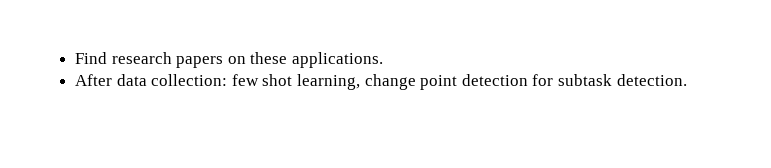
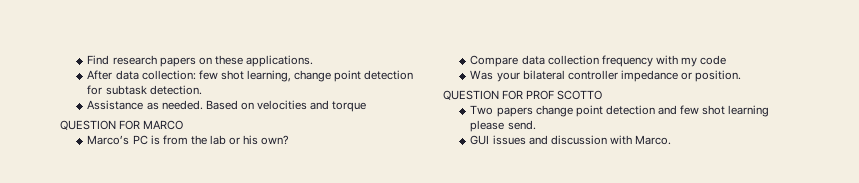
+ Assistance as needed. Based on velocities and torque
+ QUESTION FOR MARCO
+ Marco’s PC is from the lab or his own?
+ Compare data collection frequency with my code
+ Was your bilateral controller impedance or position.
+ QUESTION FOR PROF SCOTTO
+ Two papers change point detection and few shot learning please send.
+ GUI issues and discussion with Marco.

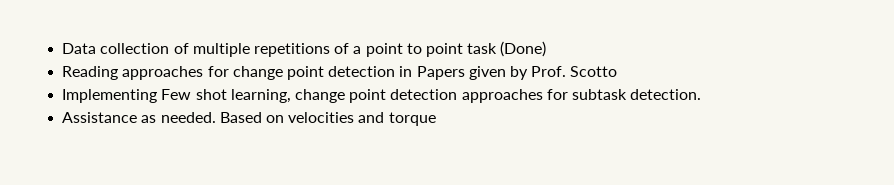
- Find research papers on these applications.
- After data collection: few shot learning, change point detection for subtask detection.
+ Data collection of multiple repetitions of a point to point task (Done)
+ Reading approaches for change point detection in Papers given by Prof. Scotto
+ Implementing Few shot learning, change point detection approaches for subtask detection.
- QUESTION FOR MARCO
- Marco’s PC is from the lab or his own?
- Compare data collection frequency with my code
- Was your bilateral controller impedance or position.
- QUESTION FOR PROF SCOTTO
- Two papers change point detection and few shot learning please send.
- GUI issues and discussion with Marco.

